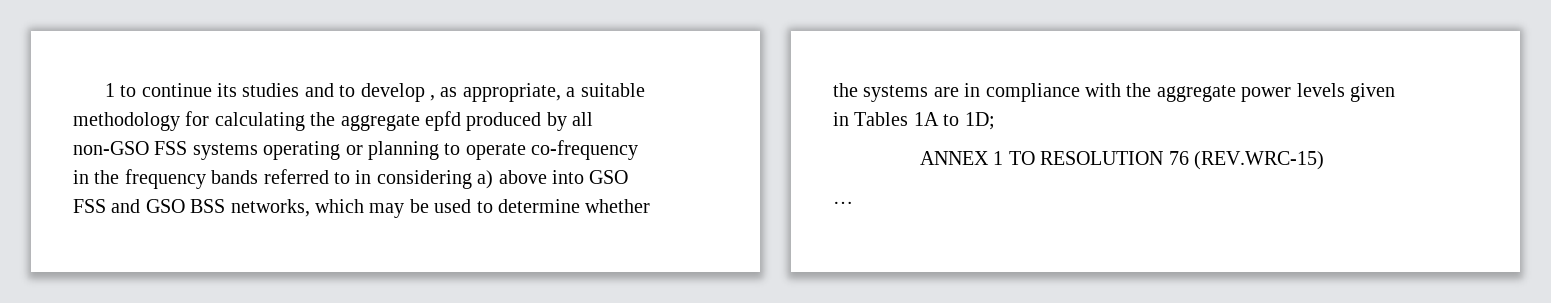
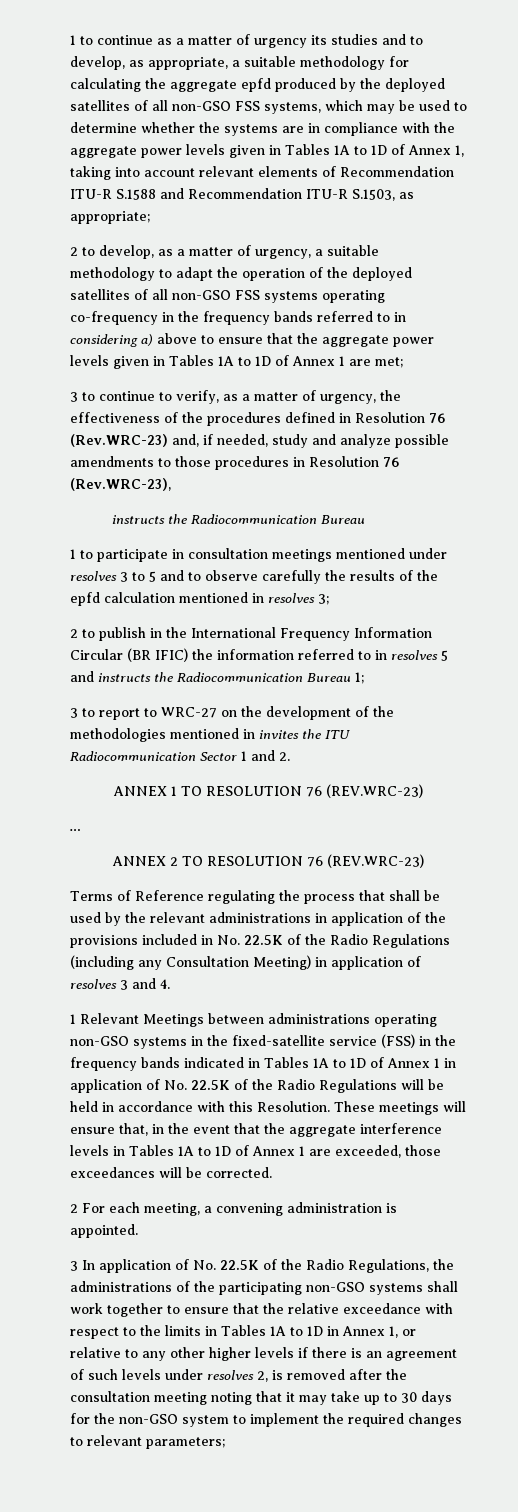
- 1 to continue its studies and to develop , as appropriate, a suitable methodology for calculating the aggregate epfd produced by all non-GSO FSS systems operating or planning to operate co-frequency in the frequency bands referred to in considering a) above into GSO FSS and GSO BSS networks, which may be used to determine whether the systems are in compliance with the aggregate power levels given in Tables 1A to 1D;
+ 1 to continue as a matter of urgency its studies and to develop, as appropriate, a suitable methodology for calculating the aggregate epfd produced by the deployed satellites of all non-GSO FSS systems, which may be used to determine whether the systems are in compliance with the aggregate power levels given in Tables 1A to 1D of Annex 1, taking into account relevant elements of Recommendation ITU-R S.1588 and Recommendation ITU-R S.1503, as appropriate;
+ 2 to develop, as a matter of urgency, a suitable methodology to adapt the operation of the deployed satellites of all non-GSO FSS systems operating co-frequency in the frequency bands referred to in considering a) above to ensure that the aggregate power levels given in Tables 1A to 1D of Annex 1 are met;
+ 3 to continue to verify, as a matter of urgency, the effectiveness of the procedures defined in Resolution 76 (Rev.WRC-23) and, if needed, study and analyze possible amendments to those procedures in Resolution 76 (Rev.WRC-23),
+ instructs the Radiocommunication Bureau
+ 1 to participate in consultation meetings mentioned under resolves 3 to 5 and to observe carefully the results of the epfd calculation mentioned in resolves 3;
+ 2 to publish in the International Frequency Information Circular (BR IFIC) the information referred to in resolves 5 and instructs the Radiocommunication Bureau 1;
+ 3 to report to WRC-27 on the development of the methodologies mentioned in invites the ITU Radiocommunication Sector 1 and 2.
- ANNEX 1 TO RESOLUTION 76 (REV.WRC-15)
+ ANNEX 1 TO RESOLUTION 76 (REV.WRC-23)
+ ANNEX 2 TO RESOLUTION 76 (REV.WRC-23)
+ Terms of Reference regulating the process that shall be used by the relevant administrations in application of the provisions included in No. 22.5K of the Radio Regulations (including any Consultation Meeting) in application of resolves 3 and 4.
+ 1 Relevant Meetings between administrations operating non-GSO systems in the fixed-satellite service (FSS) in the frequency bands indicated in Tables 1A to 1D of Annex 1 in application of No. 22.5K of the Radio Regulations will be held in accordance with this Resolution. These meetings will ensure that, in the event that the aggregate interference levels in Tables 1A to 1D of Annex 1 are exceeded, those exceedances will be corrected.
+ 2 For each meeting, a convening administration is appointed.
+ 3 In application of No. 22.5K of the Radio Regulations, the administrations of the participating non-GSO systems shall work together to ensure that the relative exceedance with respect to the limits in Tables 1A to 1D in Annex 1, or relative to any other higher levels if there is an agreement of such levels under resolves 2, is removed after the consultation meeting noting that it may take up to 30 days for the non-GSO system to implement the required changes to relevant parameters;

